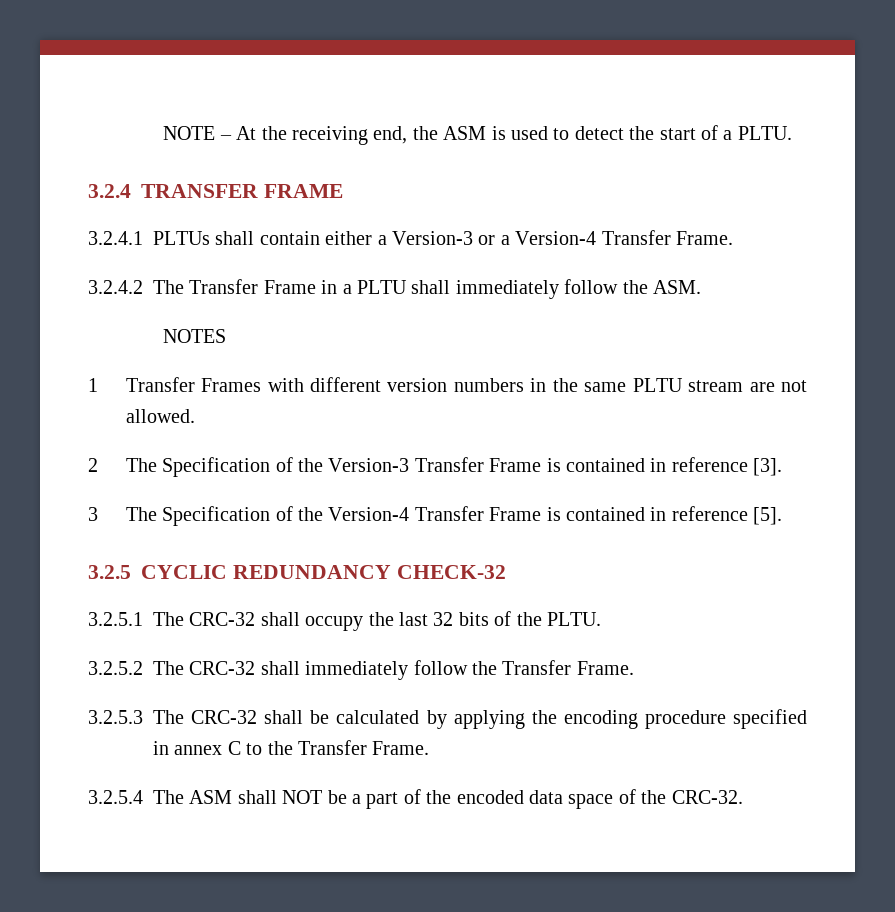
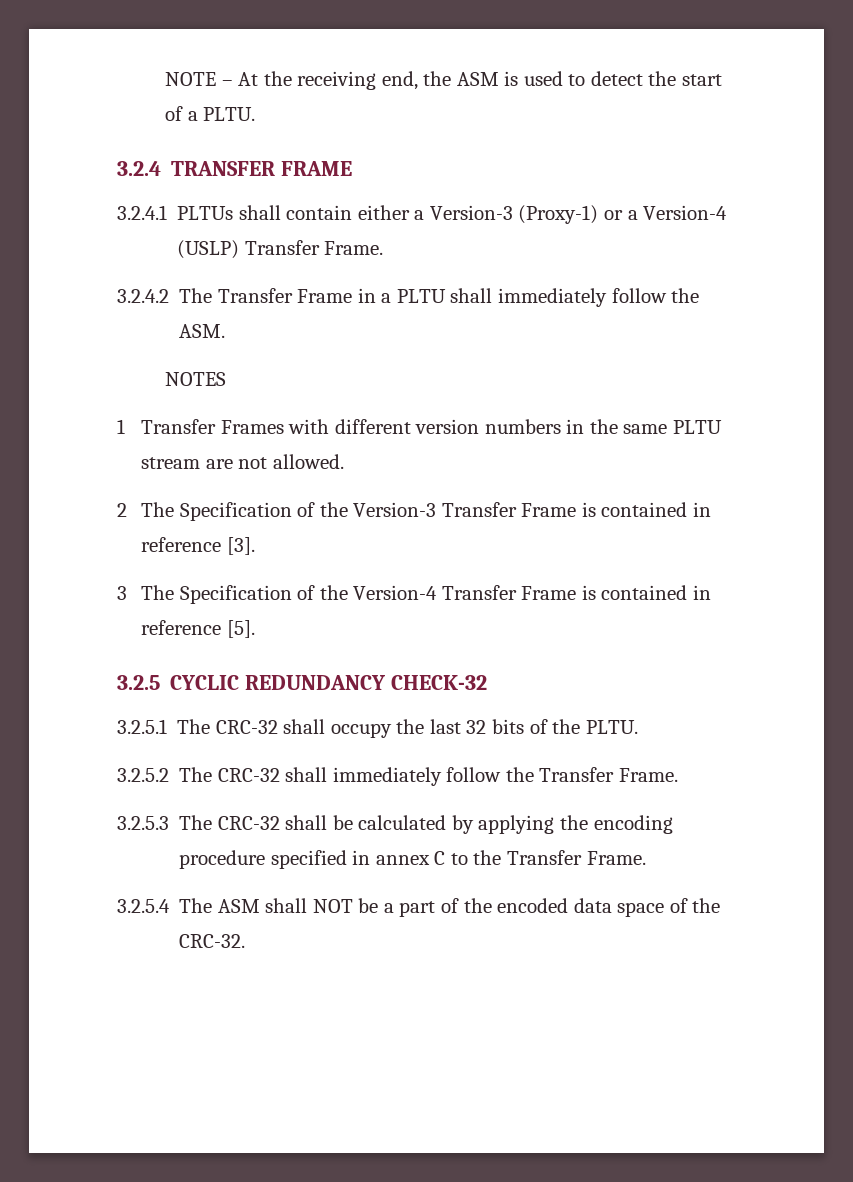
- 3.2.4.1 PLTUs shall contain either a Version-3 or a Version-4 Transfer Frame.
+ 3.2.4.1 PLTUs shall contain either a Version-3 (Proxy-1) or a Version-4 (USLP) Transfer Frame.

